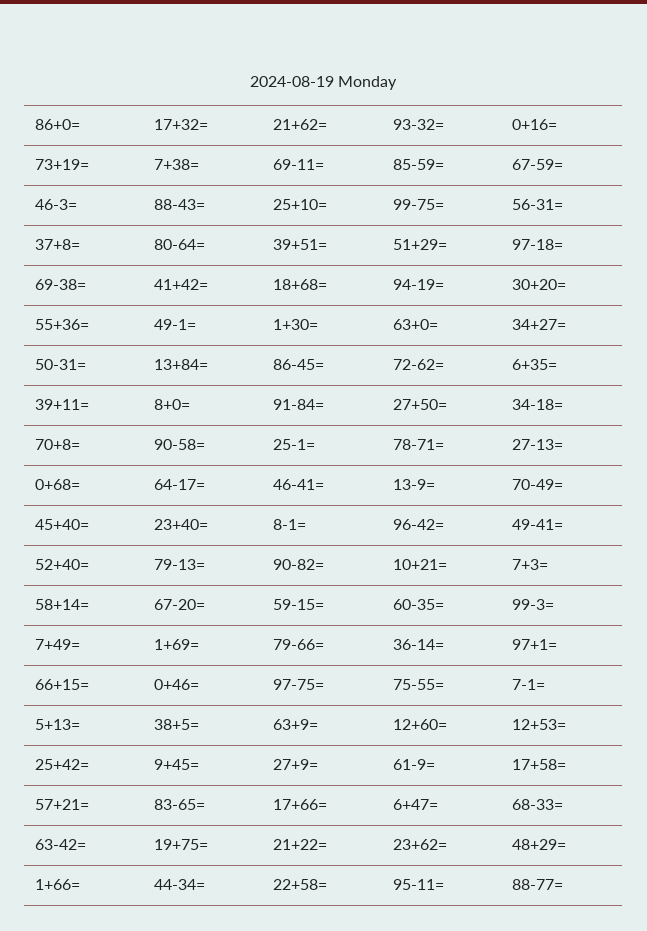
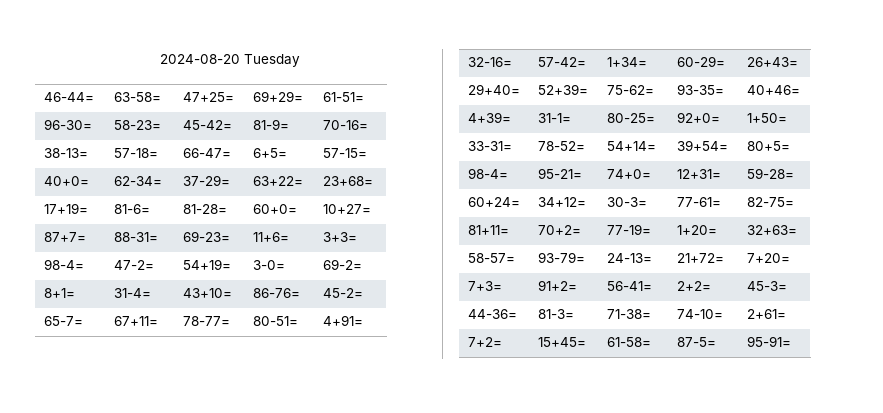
- 2024-08-19 Monday
- 86+0= | 17+32= | 21+62= | 93-32= | 0+16=
- 73+19= | 7+38= | 69-11= | 85-59= | 67-59=
- 46-3= | 88-43= | 25+10= | 99-75= | 56-31=
- 37+8= | 80-64= | 39+51= | 51+29= | 97-18=
- 69-38= | 41+42= | 18+68= | 94-19= | 30+20=
- 55+36= | 49-1= | 1+30= | 63+0= | 34+27=
- 50-31= | 13+84= | 86-45= | 72-62= | 6+35=
- 39+11= | 8+0= | 91-84= | 27+50= | 34-18=
- 70+8= | 90-58= | 25-1= | 78-71= | 27-13=
- 0+68= | 64-17= | 46-41= | 13-9= | 70-49=
- 45+40= | 23+40= | 8-1= | 96-42= | 49-41=
- 52+40= | 79-13= | 90-82= | 10+21= | 7+3=
- 58+14= | 67-20= | 59-15= | 60-35= | 99-3=
- 7+49= | 1+69= | 79-66= | 36-14= | 97+1=
- 66+15= | 0+46= | 97-75= | 75-55= | 7-1=
- 5+13= | 38+5= | 63+9= | 12+60= | 12+53=
- 25+42= | 9+45= | 27+9= | 61-9= | 17+58=
- 57+21= | 83-65= | 17+66= | 6+47= | 68-33=
- 63-42= | 19+75= | 21+22= | 23+62= | 48+29=
- 1+66= | 44-34= | 22+58= | 95-11= | 88-77=
+ 2024-08-20 Tuesday
+ 46-44= | 63-58= | 47+25= | 69+29= | 61-51=
+ 96-30= | 58-23= | 45-42= | 81-9= | 70-16=
+ 38-13= | 57-18= | 66-47= | 6+5= | 57-15=
+ 40+0= | 62-34= | 37-29= | 63+22= | 23+68=
+ 17+19= | 81-6= | 81-28= | 60+0= | 10+27=
+ 87+7= | 88-31= | 69-23= | 11+6= | 3+3=
+ 98-4= | 47-2= | 54+19= | 3-0= | 69-2=
+ 8+1= | 31-4= | 43+10= | 86-76= | 45-2=
+ 65-7= | 67+11= | 78-77= | 80-51= | 4+91=
+ 32-16= | 57-42= | 1+34= | 60-29= | 26+43=
+ 29+40= | 52+39= | 75-62= | 93-35= | 40+46=
+ 4+39= | 31-1= | 80-25= | 92+0= | 1+50=
+ 33-31= | 78-52= | 54+14= | 39+54= | 80+5=
+ 98-4= | 95-21= | 74+0= | 12+31= | 59-28=
+ 60+24= | 34+12= | 30-3= | 77-61= | 82-75=
+ 81+11= | 70+2= | 77-19= | 1+20= | 32+63=
+ 58-57= | 93-79= | 24-13= | 21+72= | 7+20=
+ 7+3= | 91+2= | 56-41= | 2+2= | 45-3=
+ 44-36= | 81-3= | 71-38= | 74-10= | 2+61=
+ 7+2= | 15+45= | 61-58= | 87-5= | 95-91=

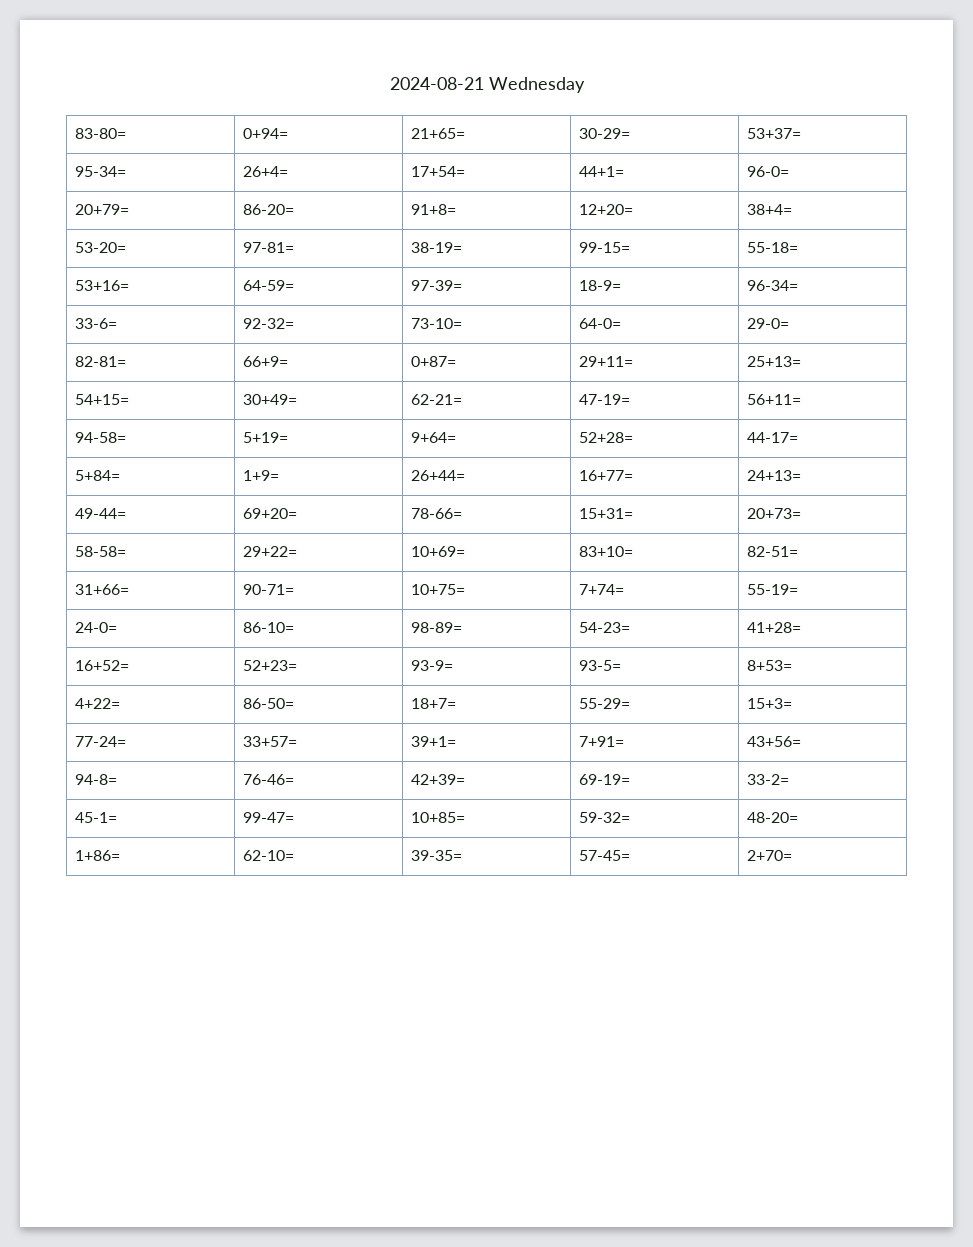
- 2024-08-20 Tuesday
- 46-44= | 63-58= | 47+25= | 69+29= | 61-51=
- 96-30= | 58-23= | 45-42= | 81-9= | 70-16=
- 38-13= | 57-18= | 66-47= | 6+5= | 57-15=
- 40+0= | 62-34= | 37-29= | 63+22= | 23+68=
- 17+19= | 81-6= | 81-28= | 60+0= | 10+27=
- 87+7= | 88-31= | 69-23= | 11+6= | 3+3=
- 98-4= | 47-2= | 54+19= | 3-0= | 69-2=
- 8+1= | 31-4= | 43+10= | 86-76= | 45-2=
- 65-7= | 67+11= | 78-77= | 80-51= | 4+91=
- 32-16= | 57-42= | 1+34= | 60-29= | 26+43=
- 29+40= | 52+39= | 75-62= | 93-35= | 40+46=
- 4+39= | 31-1= | 80-25= | 92+0= | 1+50=
- 33-31= | 78-52= | 54+14= | 39+54= | 80+5=
- 98-4= | 95-21= | 74+0= | 12+31= | 59-28=
- 60+24= | 34+12= | 30-3= | 77-61= | 82-75=
- 81+11= | 70+2= | 77-19= | 1+20= | 32+63=
- 58-57= | 93-79= | 24-13= | 21+72= | 7+20=
- 7+3= | 91+2= | 56-41= | 2+2= | 45-3=
- 44-36= | 81-3= | 71-38= | 74-10= | 2+61=
- 7+2= | 15+45= | 61-58= | 87-5= | 95-91=
+ 2024-08-21 Wednesday
+ 83-80= | 0+94= | 21+65= | 30-29= | 53+37=
+ 95-34= | 26+4= | 17+54= | 44+1= | 96-0=
+ 20+79= | 86-20= | 91+8= | 12+20= | 38+4=
+ 53-20= | 97-81= | 38-19= | 99-15= | 55-18=
+ 53+16= | 64-59= | 97-39= | 18-9= | 96-34=
+ 33-6= | 92-32= | 73-10= | 64-0= | 29-0=
+ 82-81= | 66+9= | 0+87= | 29+11= | 25+13=
+ 54+15= | 30+49= | 62-21= | 47-19= | 56+11=
+ 94-58= | 5+19= | 9+64= | 52+28= | 44-17=
+ 5+84= | 1+9= | 26+44= | 16+77= | 24+13=
+ 49-44= | 69+20= | 78-66= | 15+31= | 20+73=
+ 58-58= | 29+22= | 10+69= | 83+10= | 82-51=
+ 31+66= | 90-71= | 10+75= | 7+74= | 55-19=
+ 24-0= | 86-10= | 98-89= | 54-23= | 41+28=
+ 16+52= | 52+23= | 93-9= | 93-5= | 8+53=
+ 4+22= | 86-50= | 18+7= | 55-29= | 15+3=
+ 77-24= | 33+57= | 39+1= | 7+91= | 43+56=
+ 94-8= | 76-46= | 42+39= | 69-19= | 33-2=
+ 45-1= | 99-47= | 10+85= | 59-32= | 48-20=
+ 1+86= | 62-10= | 39-35= | 57-45= | 2+70=

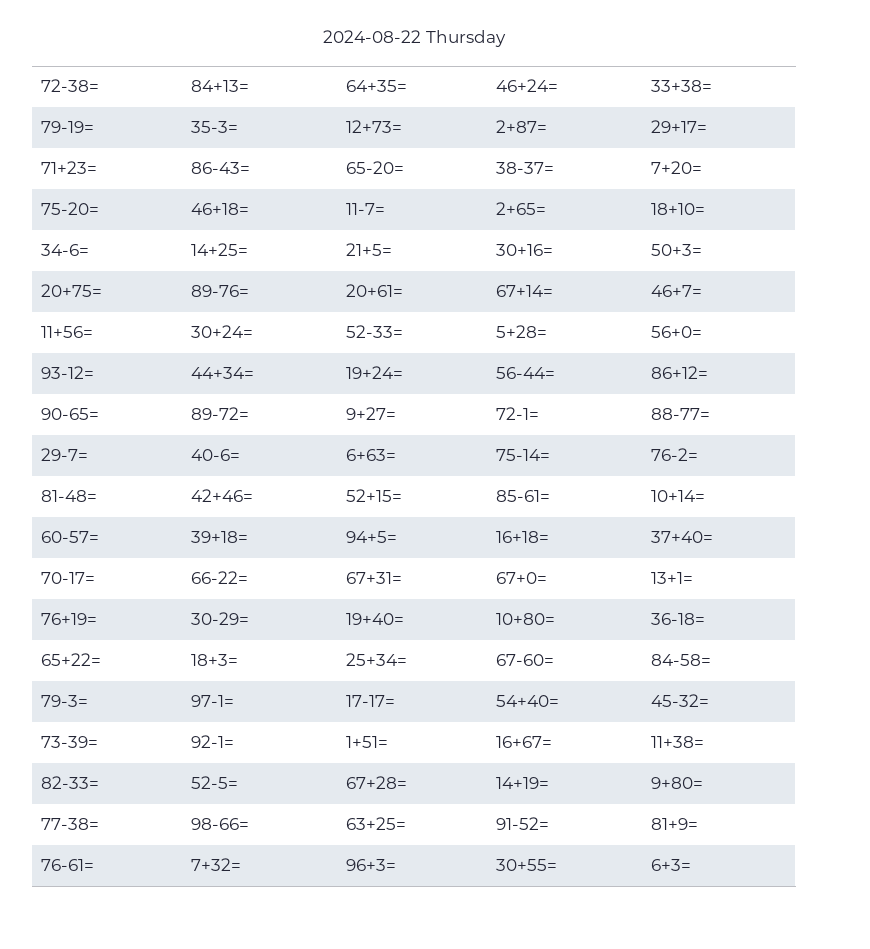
- 2024-08-21 Wednesday
- 83-80= | 0+94= | 21+65= | 30-29= | 53+37=
- 95-34= | 26+4= | 17+54= | 44+1= | 96-0=
- 20+79= | 86-20= | 91+8= | 12+20= | 38+4=
- 53-20= | 97-81= | 38-19= | 99-15= | 55-18=
- 53+16= | 64-59= | 97-39= | 18-9= | 96-34=
- 33-6= | 92-32= | 73-10= | 64-0= | 29-0=
- 82-81= | 66+9= | 0+87= | 29+11= | 25+13=
- 54+15= | 30+49= | 62-21= | 47-19= | 56+11=
- 94-58= | 5+19= | 9+64= | 52+28= | 44-17=
- 5+84= | 1+9= | 26+44= | 16+77= | 24+13=
- 49-44= | 69+20= | 78-66= | 15+31= | 20+73=
- 58-58= | 29+22= | 10+69= | 83+10= | 82-51=
- 31+66= | 90-71= | 10+75= | 7+74= | 55-19=
- 24-0= | 86-10= | 98-89= | 54-23= | 41+28=
- 16+52= | 52+23= | 93-9= | 93-5= | 8+53=
- 4+22= | 86-50= | 18+7= | 55-29= | 15+3=
- 77-24= | 33+57= | 39+1= | 7+91= | 43+56=
- 94-8= | 76-46= | 42+39= | 69-19= | 33-2=
- 45-1= | 99-47= | 10+85= | 59-32= | 48-20=
- 1+86= | 62-10= | 39-35= | 57-45= | 2+70=
+ 2024-08-22 Thursday
+ 72-38= | 84+13= | 64+35= | 46+24= | 33+38=
+ 79-19= | 35-3= | 12+73= | 2+87= | 29+17=
+ 71+23= | 86-43= | 65-20= | 38-37= | 7+20=
+ 75-20= | 46+18= | 11-7= | 2+65= | 18+10=
+ 34-6= | 14+25= | 21+5= | 30+16= | 50+3=
+ 20+75= | 89-76= | 20+61= | 67+14= | 46+7=
+ 11+56= | 30+24= | 52-33= | 5+28= | 56+0=
+ 93-12= | 44+34= | 19+24= | 56-44= | 86+12=
+ 90-65= | 89-72= | 9+27= | 72-1= | 88-77=
+ 29-7= | 40-6= | 6+63= | 75-14= | 76-2=
+ 81-48= | 42+46= | 52+15= | 85-61= | 10+14=
+ 60-57= | 39+18= | 94+5= | 16+18= | 37+40=
+ 70-17= | 66-22= | 67+31= | 67+0= | 13+1=
+ 76+19= | 30-29= | 19+40= | 10+80= | 36-18=
+ 65+22= | 18+3= | 25+34= | 67-60= | 84-58=
+ 79-3= | 97-1= | 17-17= | 54+40= | 45-32=
+ 73-39= | 92-1= | 1+51= | 16+67= | 11+38=
+ 82-33= | 52-5= | 67+28= | 14+19= | 9+80=
+ 77-38= | 98-66= | 63+25= | 91-52= | 81+9=
+ 76-61= | 7+32= | 96+3= | 30+55= | 6+3=

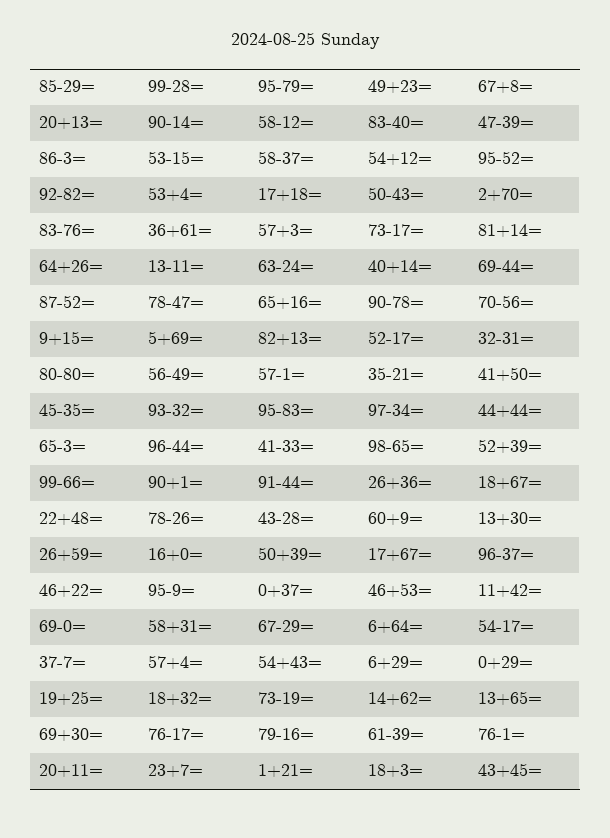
- 2024-08-22 Thursday
- 72-38= | 84+13= | 64+35= | 46+24= | 33+38=
- 79-19= | 35-3= | 12+73= | 2+87= | 29+17=
- 71+23= | 86-43= | 65-20= | 38-37= | 7+20=
- 75-20= | 46+18= | 11-7= | 2+65= | 18+10=
- 34-6= | 14+25= | 21+5= | 30+16= | 50+3=
- 20+75= | 89-76= | 20+61= | 67+14= | 46+7=
- 11+56= | 30+24= | 52-33= | 5+28= | 56+0=
- 93-12= | 44+34= | 19+24= | 56-44= | 86+12=
- 90-65= | 89-72= | 9+27= | 72-1= | 88-77=
- 29-7= | 40-6= | 6+63= | 75-14= | 76-2=
- 81-48= | 42+46= | 52+15= | 85-61= | 10+14=
- 60-57= | 39+18= | 94+5= | 16+18= | 37+40=
- 70-17= | 66-22= | 67+31= | 67+0= | 13+1=
- 76+19= | 30-29= | 19+40= | 10+80= | 36-18=
- 65+22= | 18+3= | 25+34= | 67-60= | 84-58=
- 79-3= | 97-1= | 17-17= | 54+40= | 45-32=
- 73-39= | 92-1= | 1+51= | 16+67= | 11+38=
- 82-33= | 52-5= | 67+28= | 14+19= | 9+80=
- 77-38= | 98-66= | 63+25= | 91-52= | 81+9=
- 76-61= | 7+32= | 96+3= | 30+55= | 6+3=
+ 2024-08-25 Sunday
+ 85-29= | 99-28= | 95-79= | 49+23= | 67+8=
+ 20+13= | 90-14= | 58-12= | 83-40= | 47-39=
+ 86-3= | 53-15= | 58-37= | 54+12= | 95-52=
+ 92-82= | 53+4= | 17+18= | 50-43= | 2+70=
+ 83-76= | 36+61= | 57+3= | 73-17= | 81+14=
+ 64+26= | 13-11= | 63-24= | 40+14= | 69-44=
+ 87-52= | 78-47= | 65+16= | 90-78= | 70-56=
+ 9+15= | 5+69= | 82+13= | 52-17= | 32-31=
+ 80-80= | 56-49= | 57-1= | 35-21= | 41+50=
+ 45-35= | 93-32= | 95-83= | 97-34= | 44+44=
+ 65-3= | 96-44= | 41-33= | 98-65= | 52+39=
+ 99-66= | 90+1= | 91-44= | 26+36= | 18+67=
+ 22+48= | 78-26= | 43-28= | 60+9= | 13+30=
+ 26+59= | 16+0= | 50+39= | 17+67= | 96-37=
+ 46+22= | 95-9= | 0+37= | 46+53= | 11+42=
+ 69-0= | 58+31= | 67-29= | 6+64= | 54-17=
+ 37-7= | 57+4= | 54+43= | 6+29= | 0+29=
+ 19+25= | 18+32= | 73-19= | 14+62= | 13+65=
+ 69+30= | 76-17= | 79-16= | 61-39= | 76-1=
+ 20+11= | 23+7= | 1+21= | 18+3= | 43+45=

